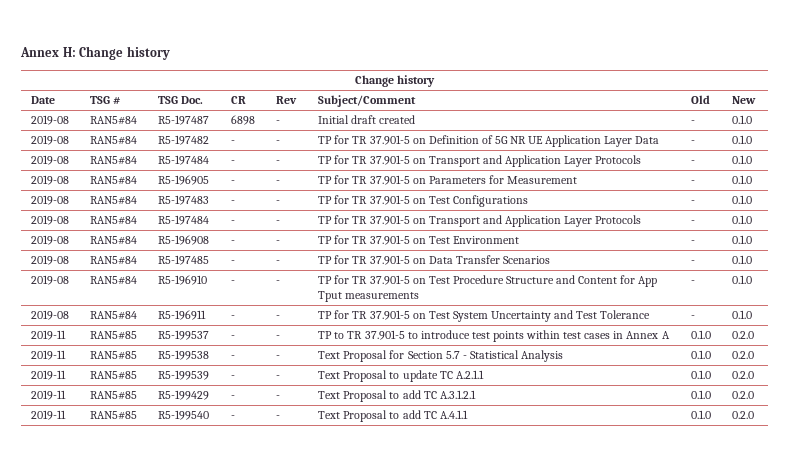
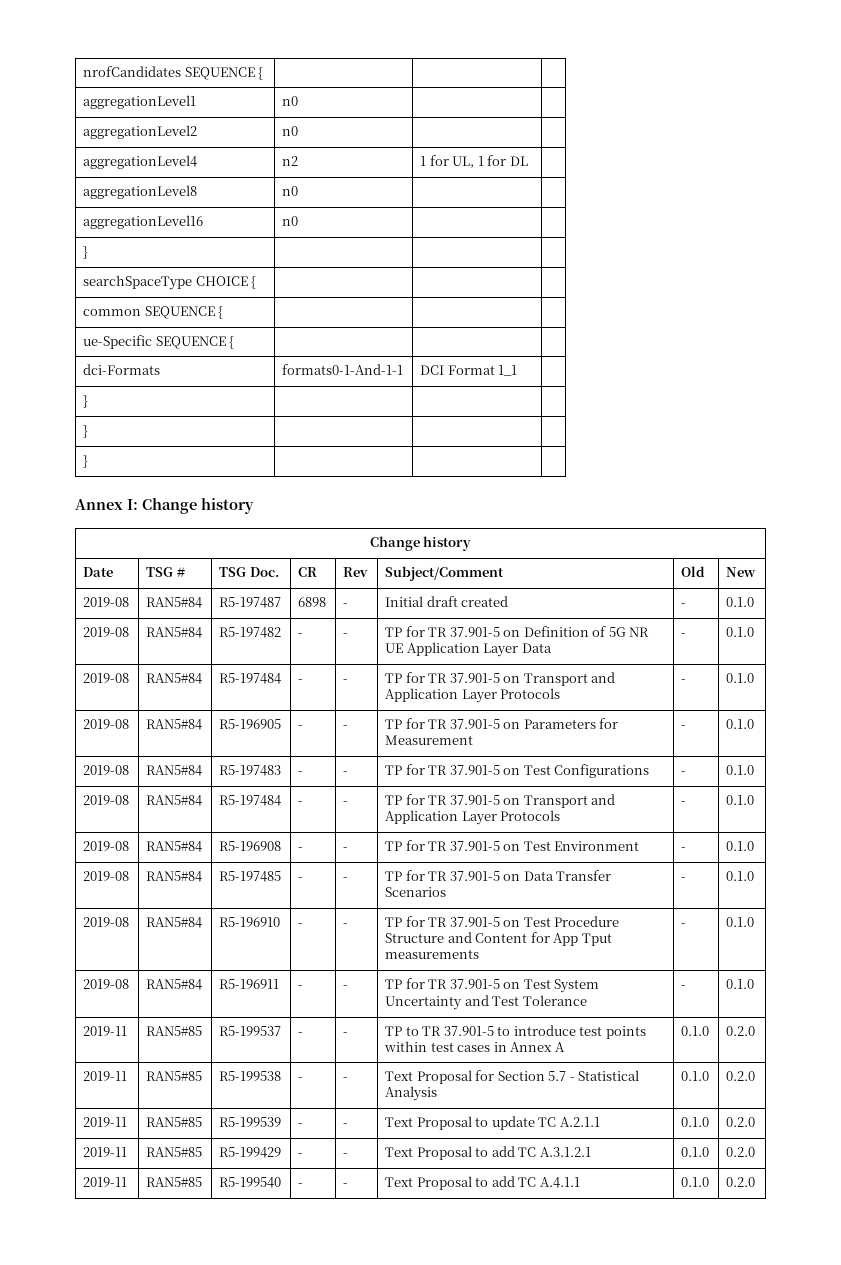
- Annex H: Change history
+ nrofCandidates SEQUENCE { | | |
+ aggregationLevel1 | n0 | |
+ aggregationLevel2 | n0 | |
+ aggregationLevel4 | n2 | 1 for UL, 1 for DL |
+ aggregationLevel8 | n0 | |
+ aggregationLevel16 | n0 | |
+ } | | |
+ searchSpaceType CHOICE { | | |
+ common SEQUENCE { | | |
+ ue-Specific SEQUENCE { | | |
+ dci-Formats | formats0-1-And-1-1 | DCI Format 1_1 |
+ } | | |
+ } | | |
+ } | | |
+ Annex I: Change history

